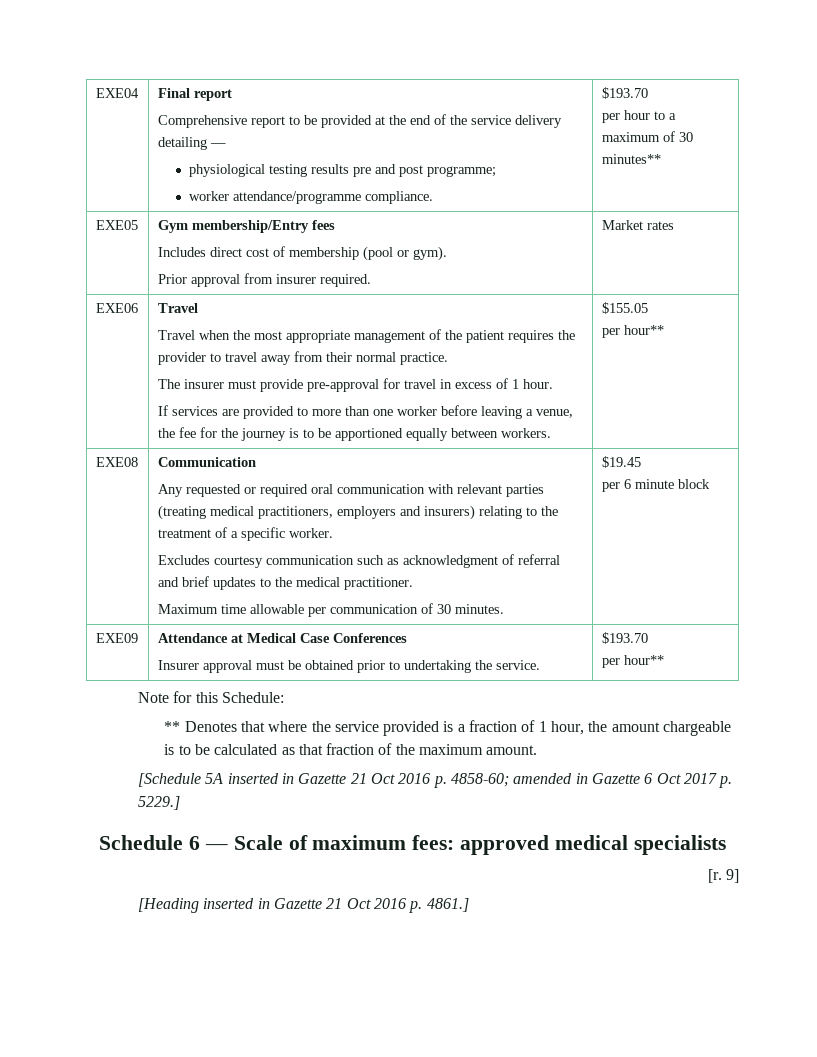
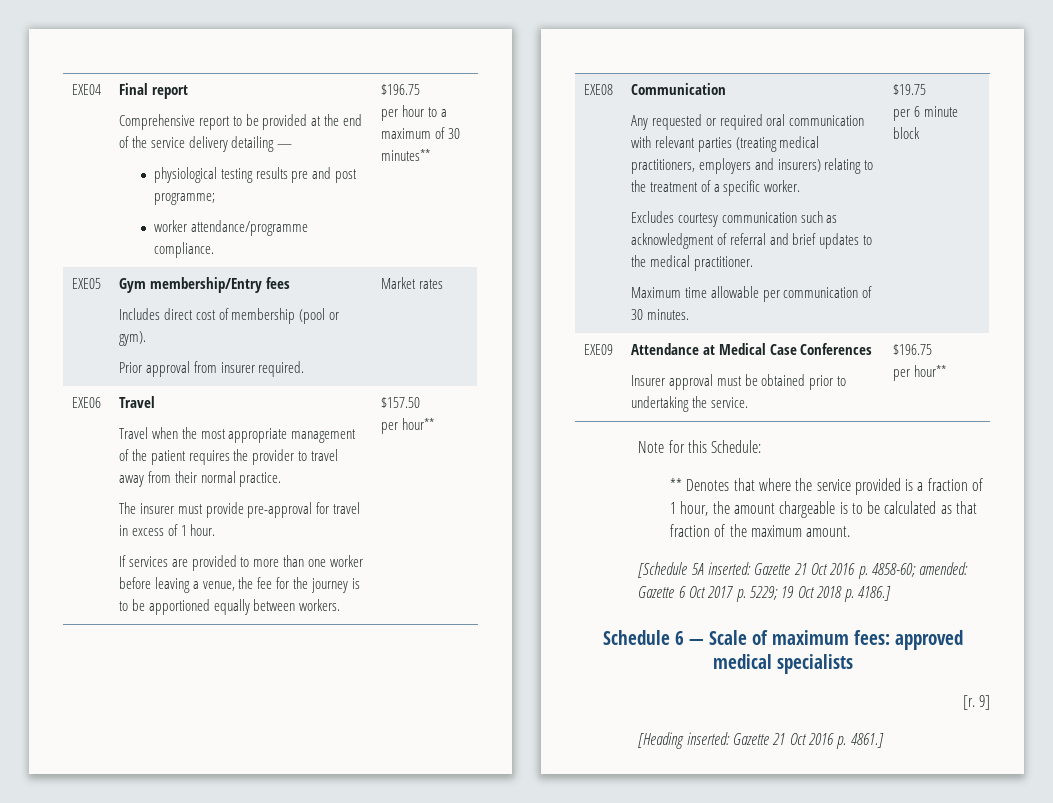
  EXE04 | Final report
  Comprehensive report to be provided at the end of the service delivery detailing —
  physiological testing results pre and post programme;
- worker attendance/programme compliance. | $193.70
+ worker attendance/programme compliance. | $196.75
- $155.05
+ $157.50
- $19.45
+ $19.75
  EXE09 | Attendance at Medical Case Conferences
- Insurer approval must be obtained prior to undertaking the service. | $193.70
+ Insurer approval must be obtained prior to undertaking the service. | $196.75
- [Schedule 5A inserted in Gazette 21 Oct 2016 p. 4858-60; amended in Gazette 6 Oct 2017 p. 5229.]
+ [Schedule 5A inserted: Gazette 21 Oct 2016 p. 4858-60; amended: Gazette 6 Oct 2017 p. 5229; 19 Oct 2018 p. 4186.]
- [Heading inserted in Gazette 21 Oct 2016 p. 4861.]
+ [Heading inserted: Gazette 21 Oct 2016 p. 4861.]

